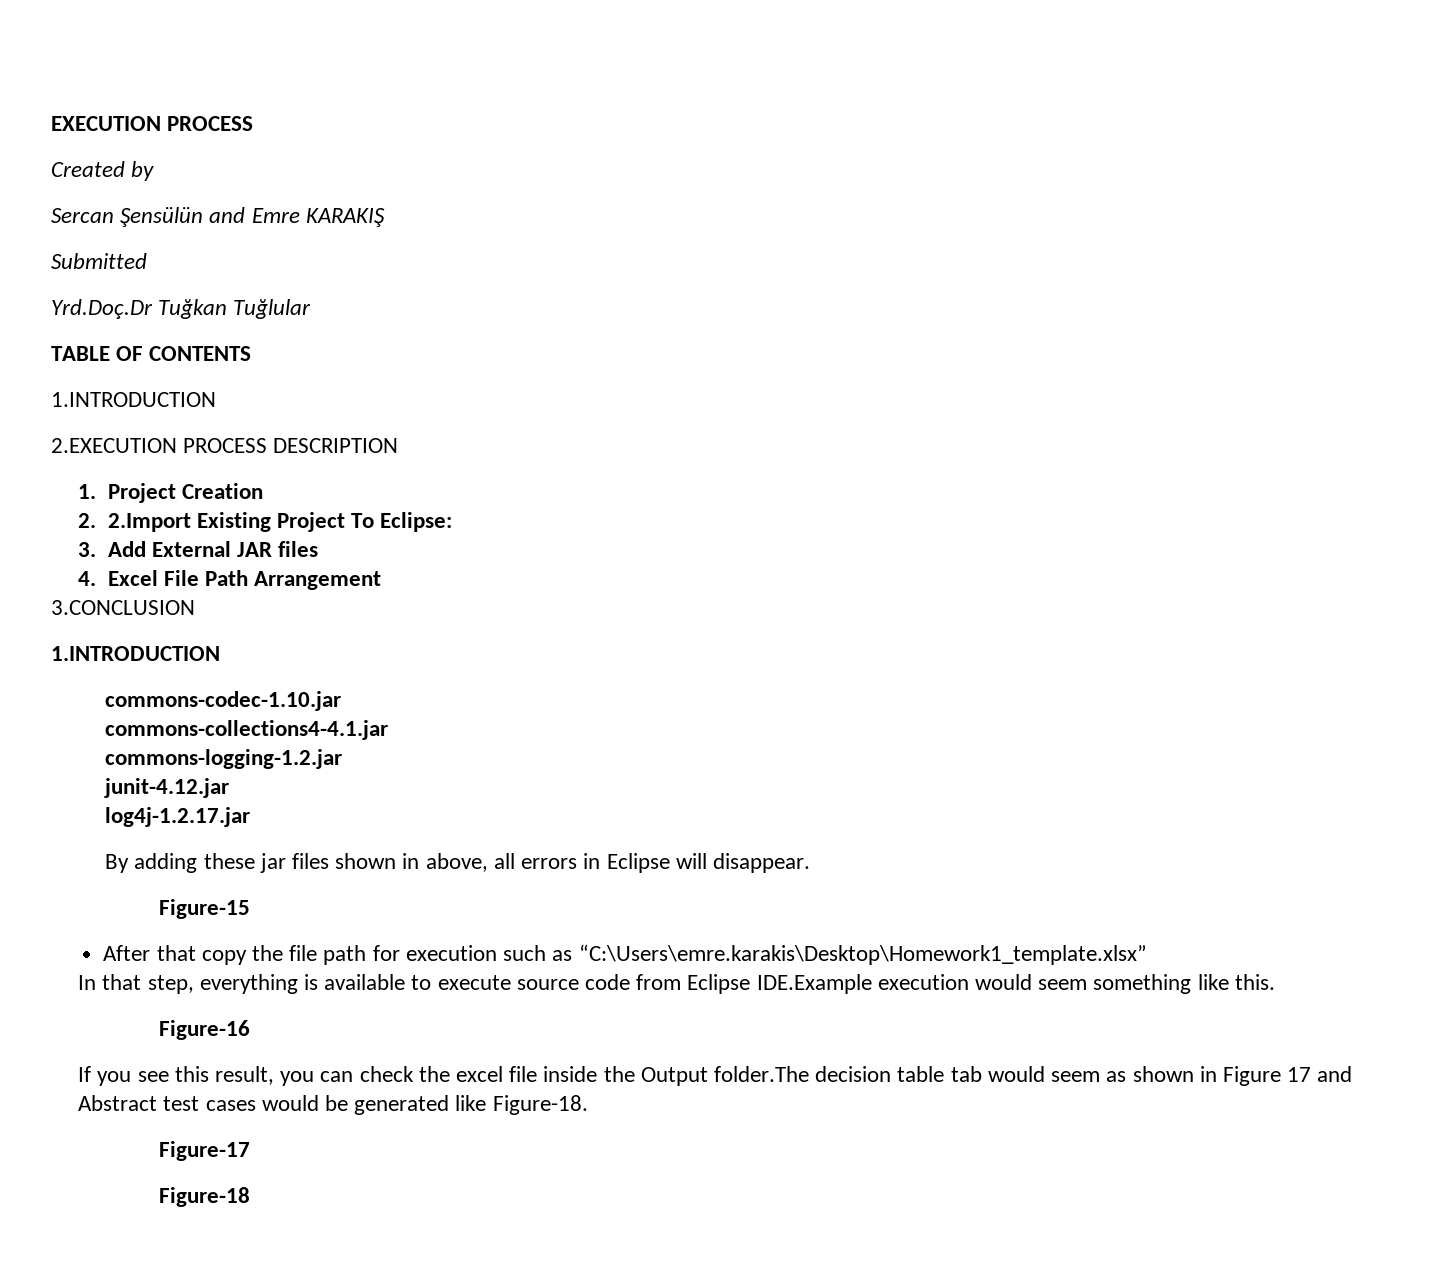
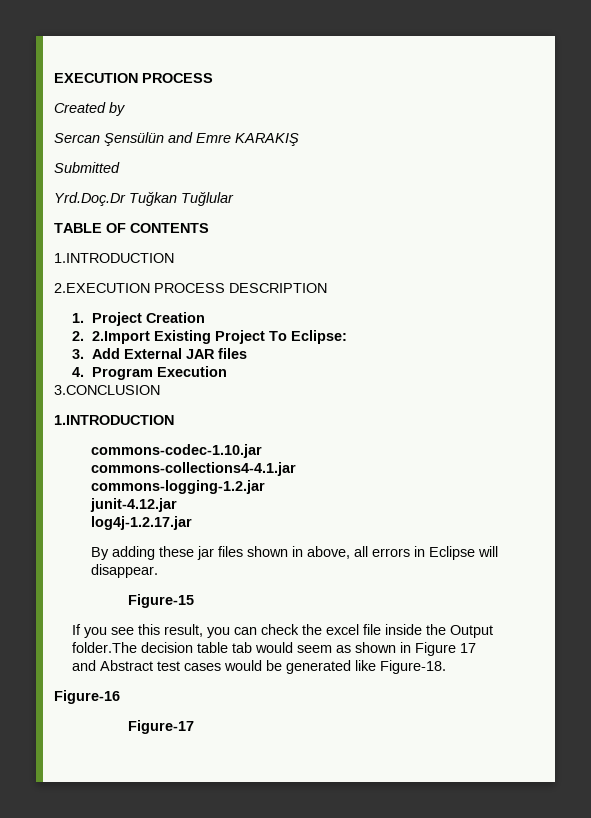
- 4. Excel File Path Arrangement
+ 4. Program Execution
- After that copy the file path for execution such as “C:\Users\emre.karakis\Desktop\Homework1_template.xlsx”
- In that step, everything is available to execute source code from Eclipse IDE.Example execution would seem something like this.
- Figure-16
+ Figure-16
- Figure-18

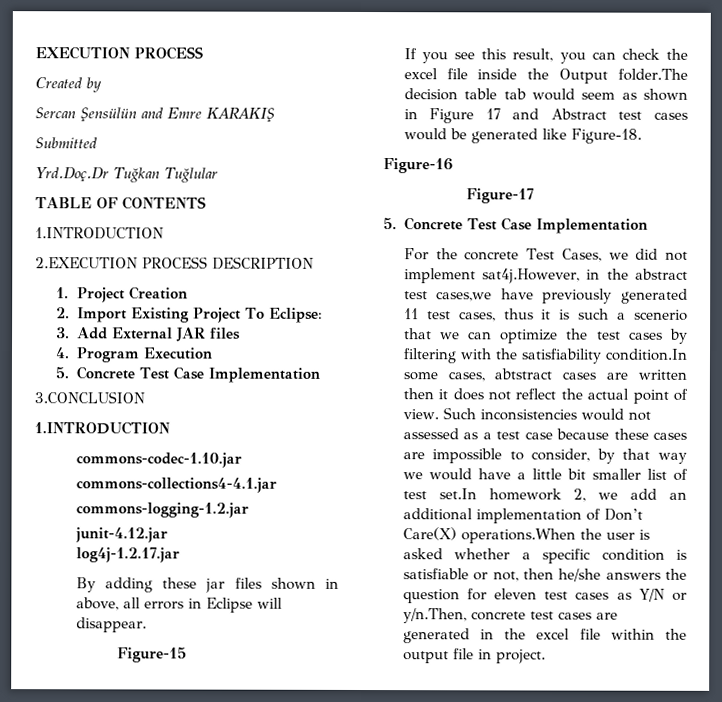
- 2. 2.Import Existing Project To Eclipse:
+ 2. Import Existing Project To Eclipse:
  4. Program Execution
+ 5. Concrete Test Case Implementation
  Figure-17
+ 5. Concrete Test Case Implementation
+ For the concrete Test Cases, we did not implement sat4j.However, in the abstract test cases,we have previously generated 11 test cases, thus it is such a scenerio that we can optimize the test cases by filtering with the satisfiability condition.In some cases, abtstract cases are written then it does not reflect the actual point of view. Such inconsistencies would not assessed as a test case because these cases are impossible to consider, by that way we would have a little bit smaller list of test set.In homework 2, we add an additional implementation of Don’t Care(X) operations.When the user is asked whether a specific condition is satisfiable or not, then he/she answers the question for eleven test cases as Y/N or y/n.Then, concrete test cases are generated in the excel file within the output file in project.

